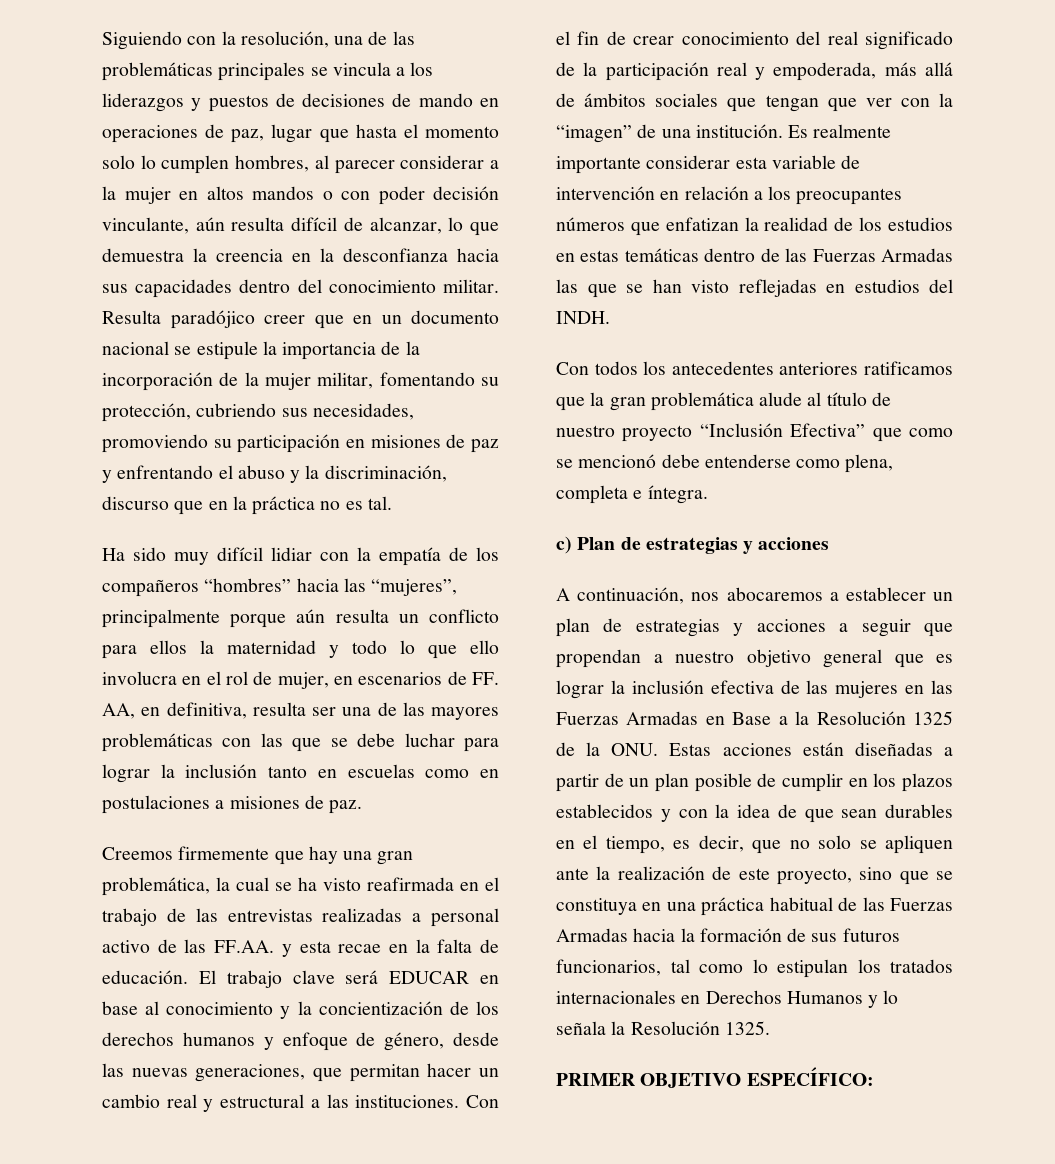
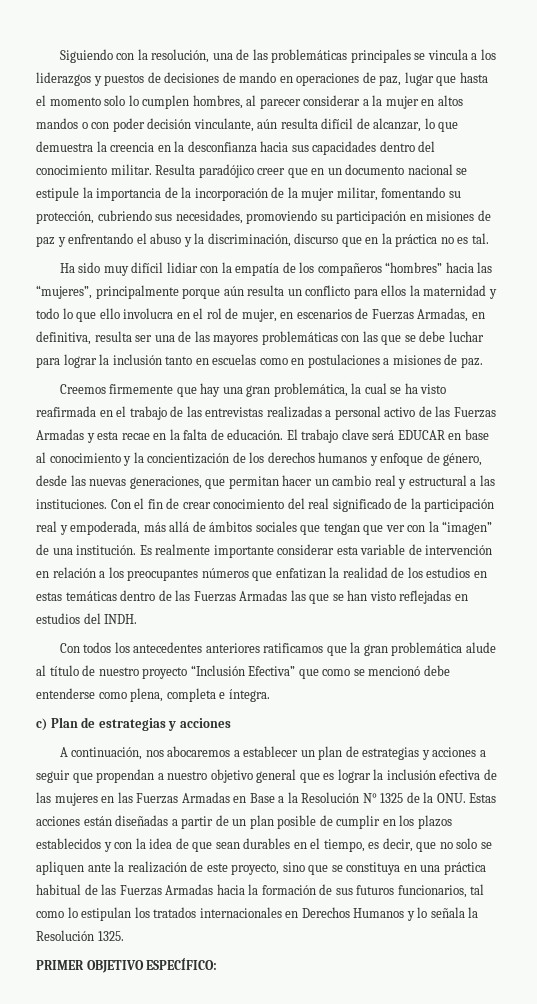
- Ha sido muy difícil lidiar con la empatía de los compañeros “hombres” hacia las “mujeres”, principalmente porque aún resulta un conflicto para ellos la maternidad y todo lo que ello involucra en el rol de mujer, en escenarios de FF. AA, en definitiva, resulta ser una de las mayores problemáticas con las que se debe luchar para lograr la inclusión tanto en escuelas como en postulaciones a misiones de paz.
+ Ha sido muy difícil lidiar con la empatía de los compañeros “hombres” hacia las “mujeres”, principalmente porque aún resulta un conflicto para ellos la maternidad y todo lo que ello involucra en el rol de mujer, en escenarios de Fuerzas Armadas, en definitiva, resulta ser una de las mayores problemáticas con las que se debe luchar para lograr la inclusión tanto en escuelas como en postulaciones a misiones de paz.
- Creemos firmemente que hay una gran problemática, la cual se ha visto reafirmada en el trabajo de las entrevistas realizadas a personal activo de las FF.AA. y esta recae en la falta de educación.
+ Creemos firmemente que hay una gran problemática, la cual se ha visto reafirmada en el trabajo de las entrevistas realizadas a personal activo de las Fuerzas Armadas y esta recae en la falta de educación.
- A continuación, nos abocaremos a establecer un plan de estrategias y acciones a seguir que propendan a nuestro objetivo general que es lograr la inclusión efectiva de las mujeres en las Fuerzas Armadas en Base a la Resolución 1325 de la ONU. Estas acciones están diseñadas a partir de un plan posible de cumplir en los plazos establecidos y con la idea de que sean durables en el tiempo, es decir, que no solo se apliquen ante la realización de este proyecto, sino que se constituya en una práctica habitual de las Fuerzas Armadas hacia la formación de sus futuros funcionarios, tal como lo estipulan los tratados internacionales en Derechos Humanos y lo señala la Resolución 1325.
+ A continuación, nos abocaremos a establecer un plan de estrategias y acciones a seguir que propendan a nuestro objetivo general que es lograr la inclusión efectiva de las mujeres en las Fuerzas Armadas en Base a la Resolución N° 1325 de la ONU. Estas acciones están diseñadas a partir de un plan posible de cumplir en los plazos establecidos y con la idea de que sean durables en el tiempo, es decir, que no solo se apliquen ante la realización de este proyecto, sino que se constituya en una práctica habitual de las Fuerzas Armadas hacia la formación de sus futuros funcionarios, tal como lo estipulan los tratados internacionales en Derechos Humanos y lo señala la Resolución 1325.

